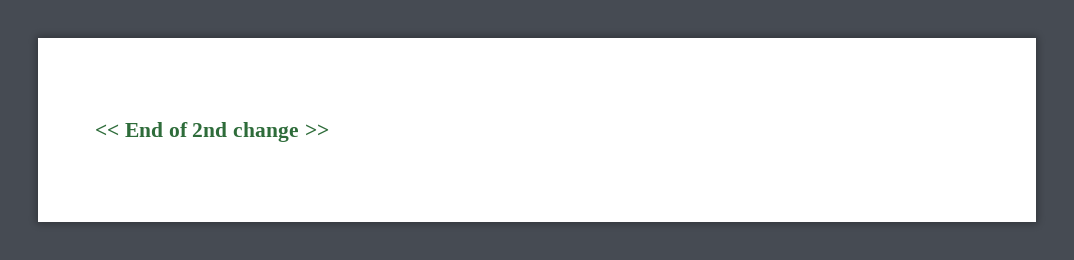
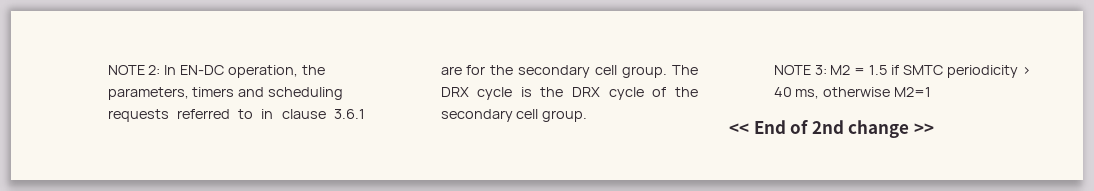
+ NOTE 2: In EN-DC operation, the parameters, timers and scheduling requests referred to in clause 3.6.1 are for the secondary cell group. The DRX cycle is the DRX cycle of the secondary cell group.
+ NOTE 3: M2 = 1.5 if SMTC periodicity > 40 ms, otherwise M2=1

